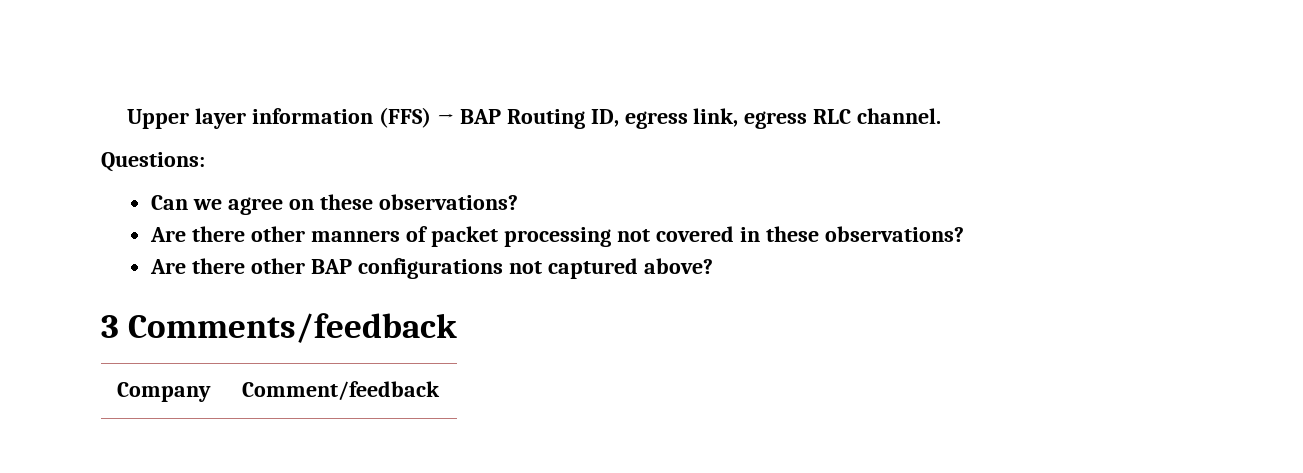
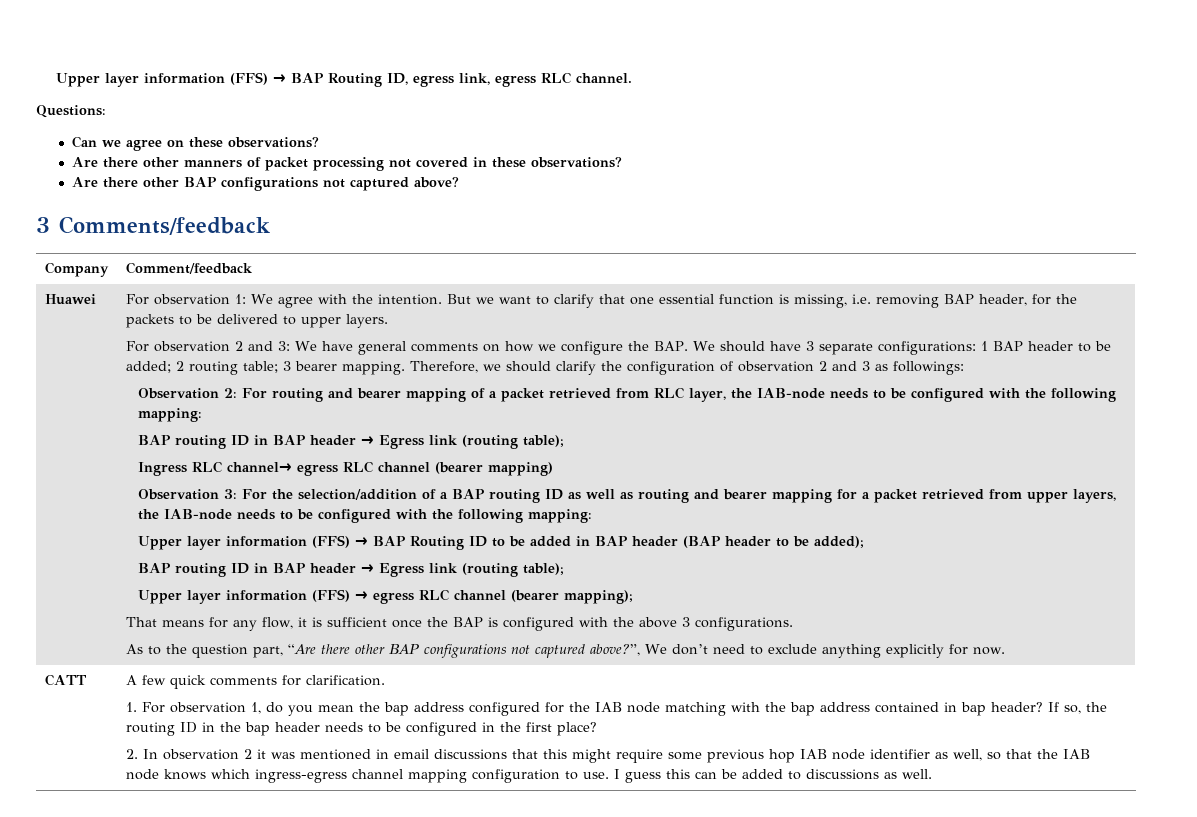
+ Huawei | For observation 1: We agree with the intention. But we want to clarify that one essential function is missing, i.e. removing BAP header, for the packets to be delivered to upper layers.
+ For observation 2 and 3: We have general comments on how we configure the BAP. We should have 3 separate configurations: 1 BAP header to be added; 2 routing table; 3 bearer mapping. Therefore, we should clarify the configuration of observation 2 and 3 as followings:
+ Observation 2: For routing and bearer mapping of a packet retrieved from RLC layer, the IAB-node needs to be configured with the following mapping:
+ BAP routing ID in BAP header → Egress link (routing table);
+ Ingress RLC channel→ egress RLC channel (bearer mapping)
+ Observation 3: For the selection/addition of a BAP routing ID as well as routing and bearer mapping for a packet retrieved from upper layers, the IAB-node needs to be configured with the following mapping:
+ Upper layer information (FFS) → BAP Routing ID to be added in BAP header (BAP header to be added);
+ BAP routing ID in BAP header → Egress link (routing table);
+ Upper layer information (FFS) → egress RLC channel (bearer mapping);
+ That means for any flow, it is sufficient once the BAP is configured with the above 3 configurations.
+ As to the question part, “Are there other BAP configurations not captured above?”, We don’t need to exclude anything explicitly for now.
+ CATT | A few quick comments for clarification.
+ 1. For observation 1, do you mean the bap address configured for the IAB node matching with the bap address contained in bap header? If so, the routing ID in the bap header needs to be configured in the first place?
+ 2. In observation 2 it was mentioned in email discussions that this might require some previous hop IAB node identifier as well, so that the IAB node knows which ingress-egress channel mapping configuration to use. I guess this can be added to discussions as well.

